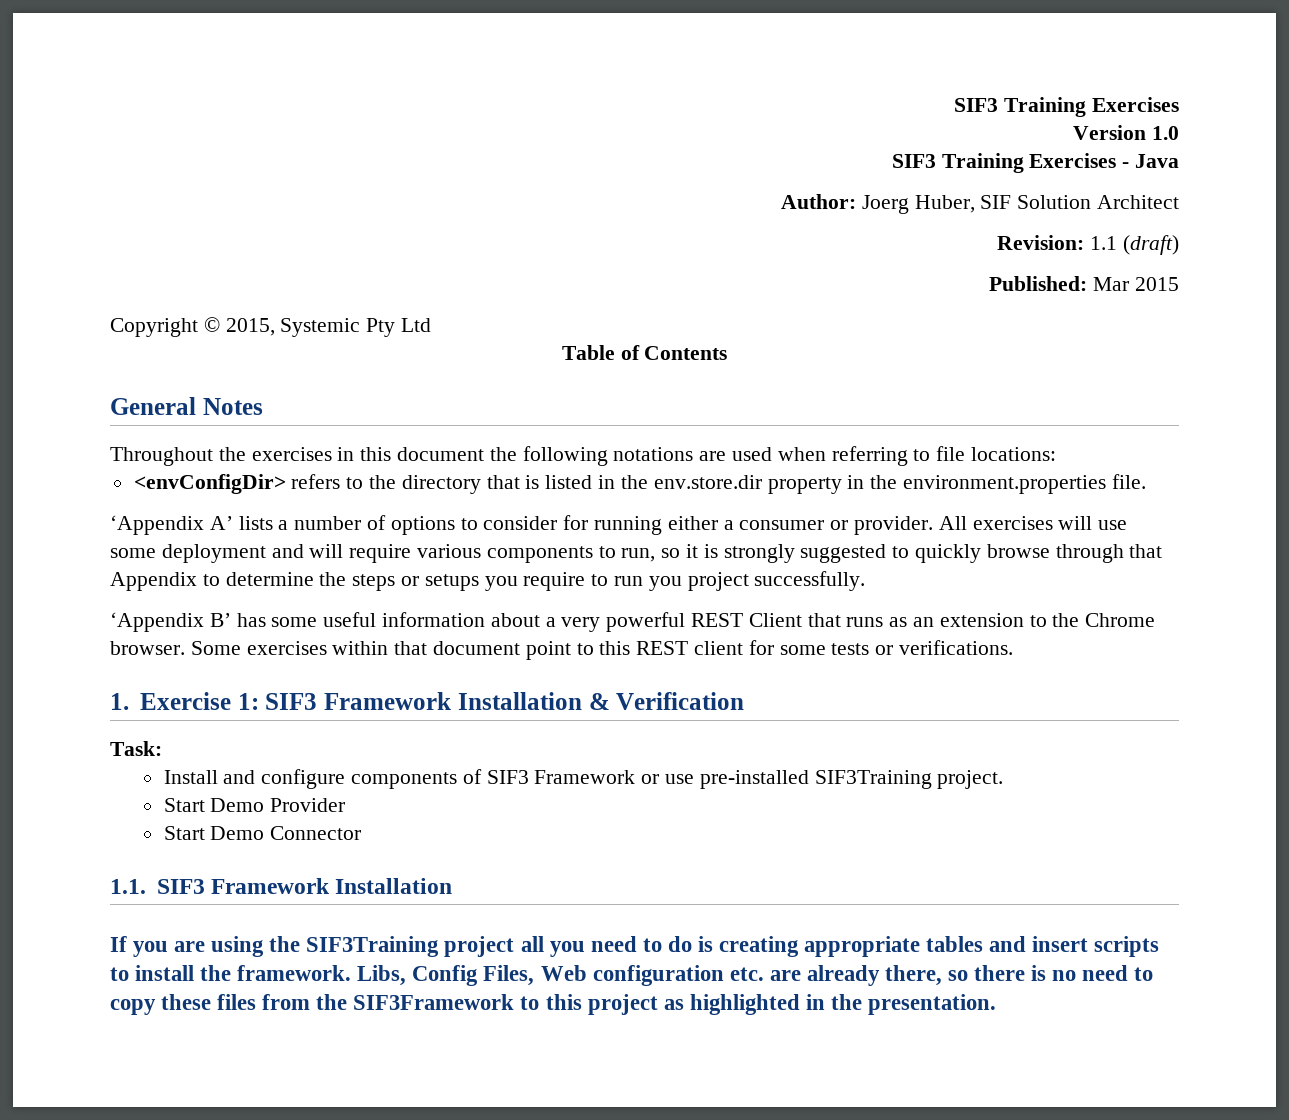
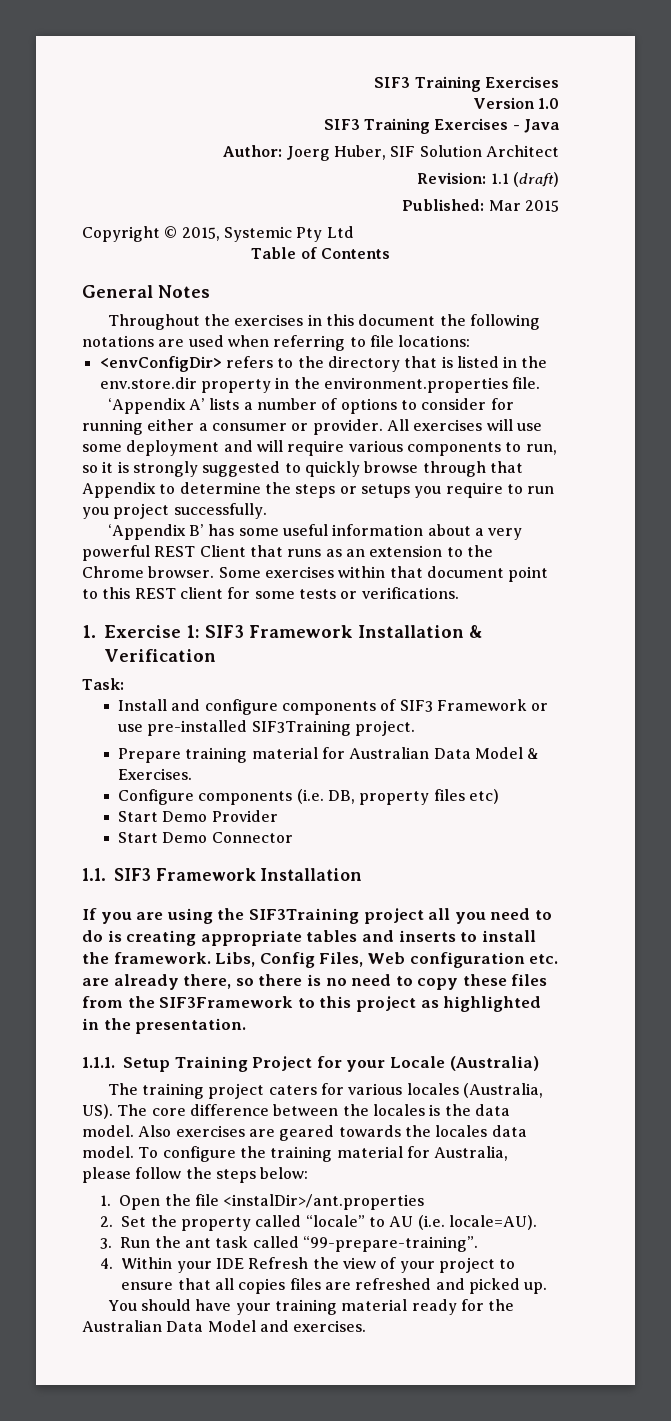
+ Prepare training material for Australian Data Model & Exercises.
+ Configure components (i.e. DB, property files etc)
- If you are using the SIF3Training project all you need to do is creating appropriate tables and insert scripts to install the framework.
+ If you are using the SIF3Training project all you need to do is creating appropriate tables and inserts to install the framework.
+ 1.1.1. Setup Training Project for your Locale (Australia)
+ The training project caters for various locales (Australia, US). The core difference between the locales is the data model. Also exercises are geared towards the locales data model. To configure the training material for Australia, please follow the steps below:
+ 1. Open the file <instalDir>/ant.properties
+ 2. Set the property called “locale” to AU (i.e. locale=AU).
+ 3. Run the ant task called “99-prepare-training”.
+ 4. Within your IDE Refresh the view of your project to ensure that all copies files are refreshed and picked up.
+ You should have your training material ready for the Australian Data Model and exercises.

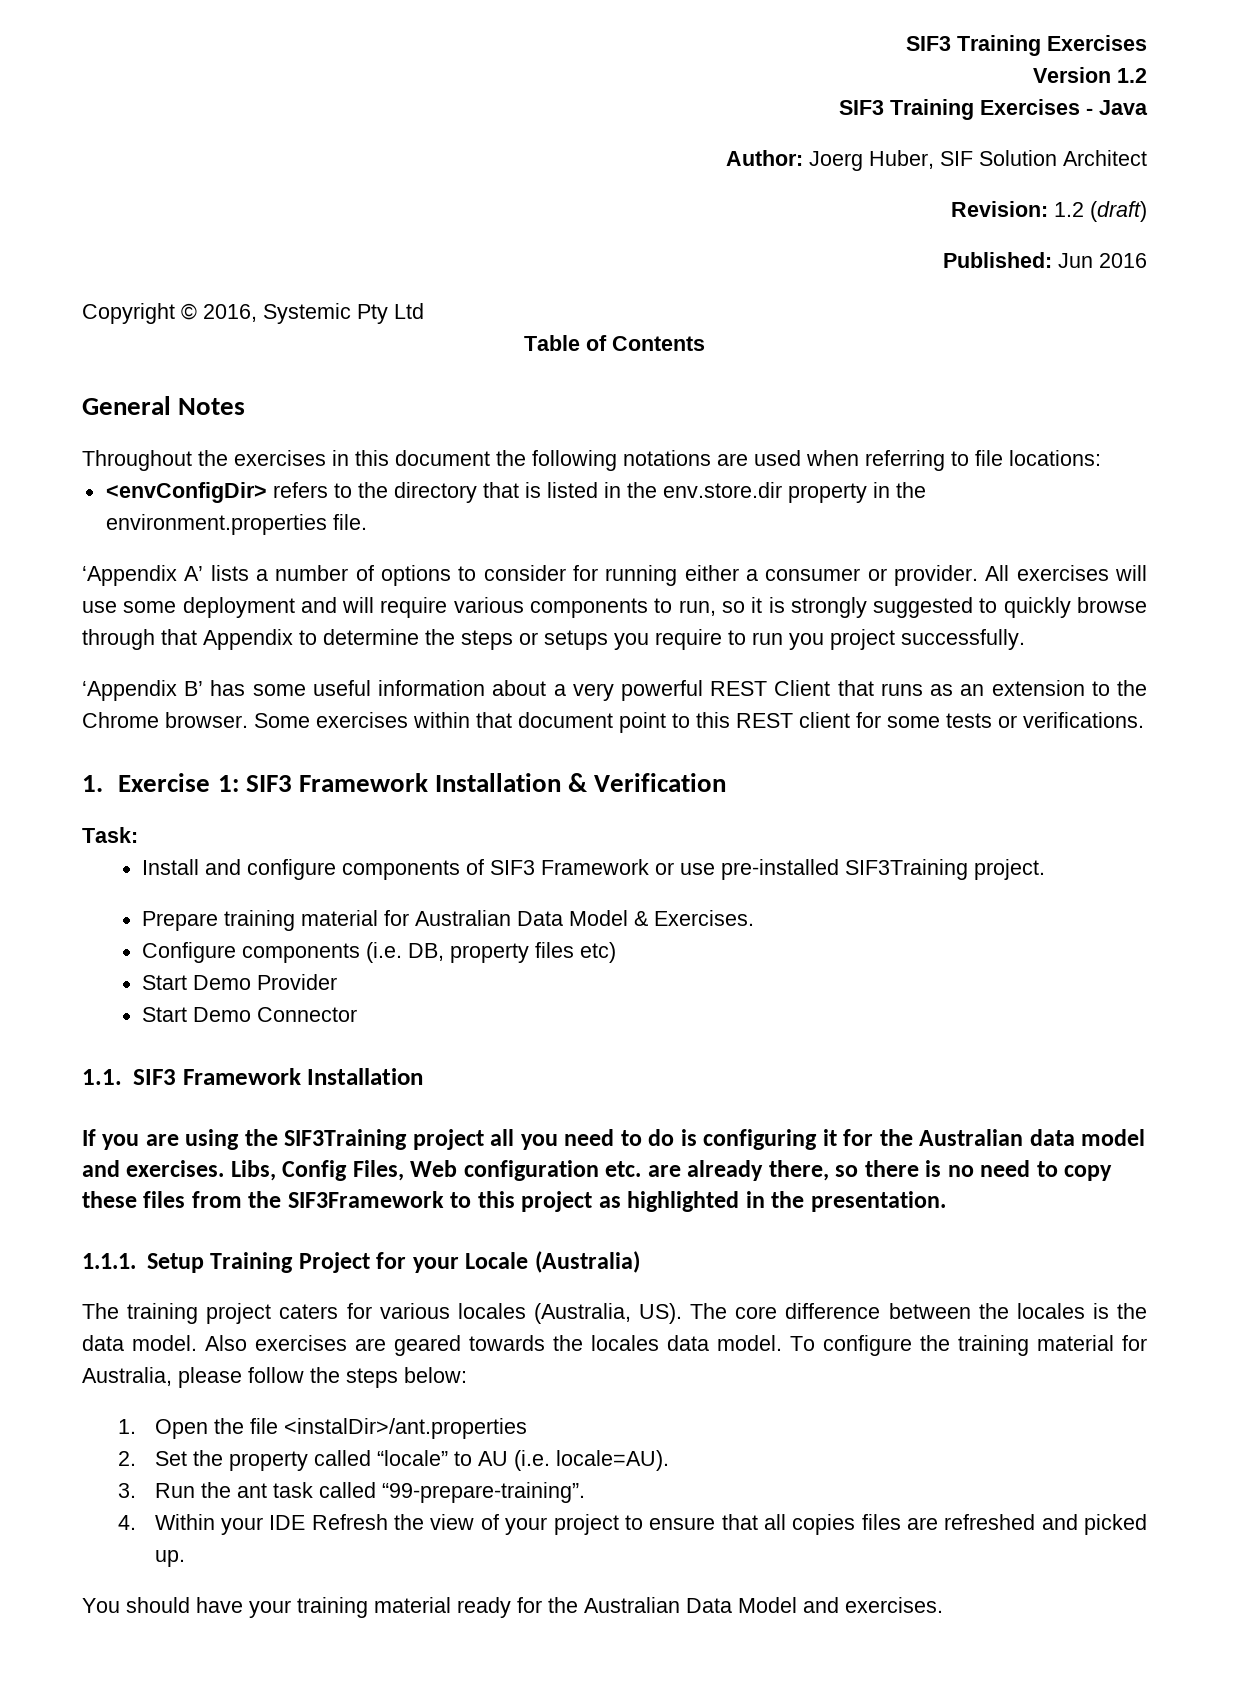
- Version 1.0
+ Version 1.2
- Revision: 1.1 (draft)
+ Revision: 1.2 (draft)
- Published: Mar 2015
+ Published: Jun 2016
- Copyright © 2015, Systemic Pty Ltd
+ Copyright © 2016, Systemic Pty Ltd
- If you are using the SIF3Training project all you need to do is creating appropriate tables and inserts to install the framework.
+ If you are using the SIF3Training project all you need to do is configuring it for the Australian data model and exercises.

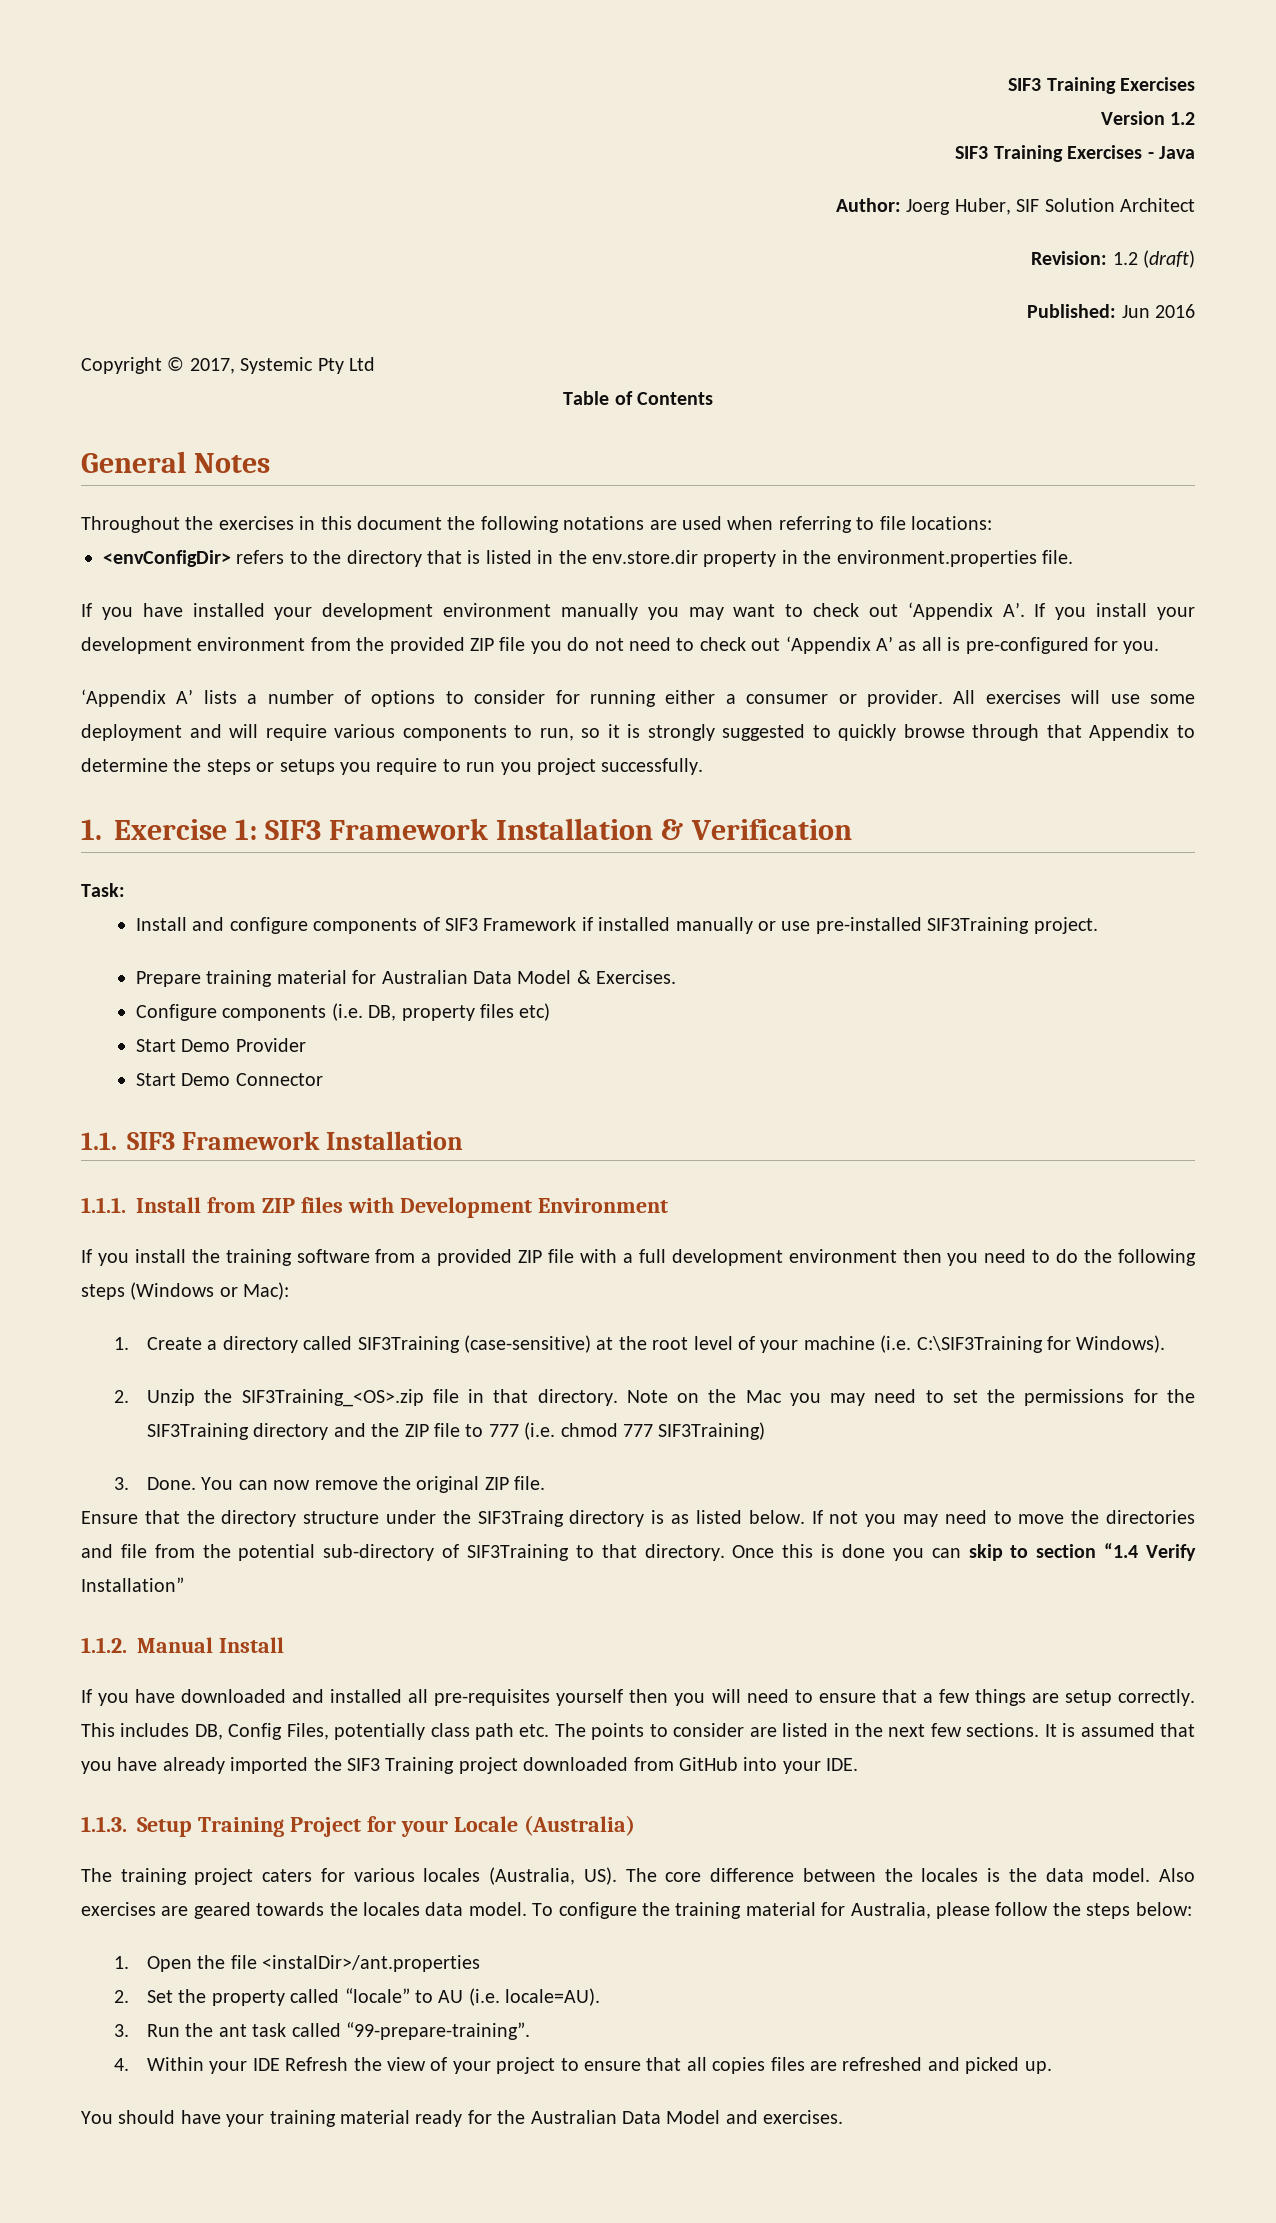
- Copyright © 2016, Systemic Pty Ltd
+ Copyright © 2017, Systemic Pty Ltd
+ If you have installed your development environment manually you may want to check out ‘Appendix A’. If you install your development environment from the provided ZIP file you do not need to check out ‘Appendix A’ as all is pre-configured for you.
- ‘Appendix B’ has some useful information about a very powerful REST Client that runs as an extension to the Chrome browser. Some exercises within that document point to this REST client for some tests or verifications.
- Install and configure components of SIF3 Framework or use pre-installed SIF3Training project.
+ Install and configure components of SIF3 Framework if installed manually or use pre-installed SIF3Training project.
- If you are using the SIF3Training project all you need to do is configuring it for the Australian data model and exercises. Libs, Config Files, Web configuration etc. are already there, so there is no need to copy these files from the SIF3Framework to this project as highlighted in the presentation.
- 1.1.1. Setup Training Project for your Locale (Australia)
+ 1.1.1. Install from ZIP files with Development Environment
+ If you install the training software from a provided ZIP file with a full development environment then you need to do the following steps (Windows or Mac):
+ 1. Create a directory called SIF3Training (case-sensitive) at the root level of your machine (i.e. C:\SIF3Training for Windows).
+ 2. Unzip the SIF3Training_<OS>.zip file in that directory. Note on the Mac you may need to set the permissions for the SIF3Training directory and the ZIP file to 777 (i.e. chmod 777 SIF3Training)
+ 3. Done. You can now remove the original ZIP file.
+ Ensure that the directory structure under the SIF3Traing directory is as listed below. If not you may need to move the directories and file from the potential sub-directory of SIF3Training to that directory. Once this is done you can skip to section “1.4 Verify Installation”
+ 1.1.2. Manual Install
+ If you have downloaded and installed all pre-requisites yourself then you will need to ensure that a few things are setup correctly. This includes DB, Config Files, potentially class path etc. The points to consider are listed in the next few sections. It is assumed that you have already imported the SIF3 Training project downloaded from GitHub into your IDE.
+ 1.1.3. Setup Training Project for your Locale (Australia)

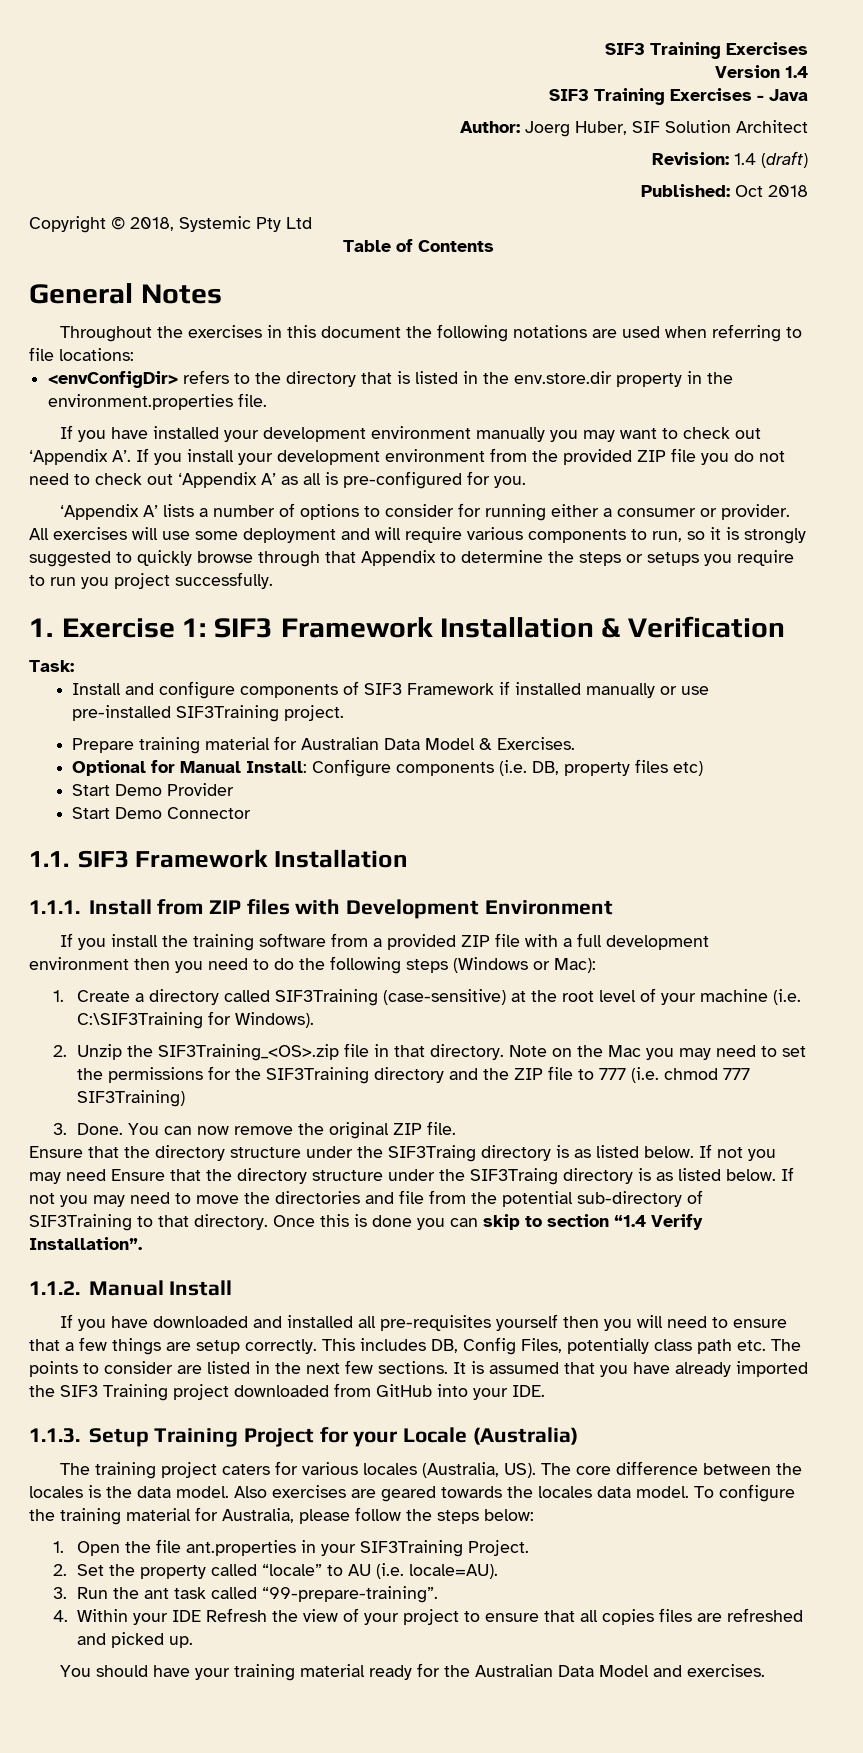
- Version 1.2
+ Version 1.4
- Revision: 1.2 (draft)
+ Revision: 1.4 (draft)
- Published: Jun 2016
+ Published: Oct 2018
- Copyright © 2017, Systemic Pty Ltd
+ Copyright © 2018, Systemic Pty Ltd
- Configure components (i.e. DB, property files etc)
+ Optional for Manual Install: Configure components (i.e. DB, property files etc)
- If not you may need to move the directories and file from the potential sub-directory of SIF3Training to that directory.
+ If not you may need Ensure that the directory structure under the SIF3Traing directory is as listed below. If not you may need to move the directories and file from the potential sub-directory of SIF3Training to that directory.
- Once this is done you can skip to section “1.4 Verify Installation”
+ Once this is done you can skip to section “1.4 Verify Installation”.
- 1. Open the file <instalDir>/ant.properties
+ 1. Open the file ant.properties in your SIF3Training Project.

